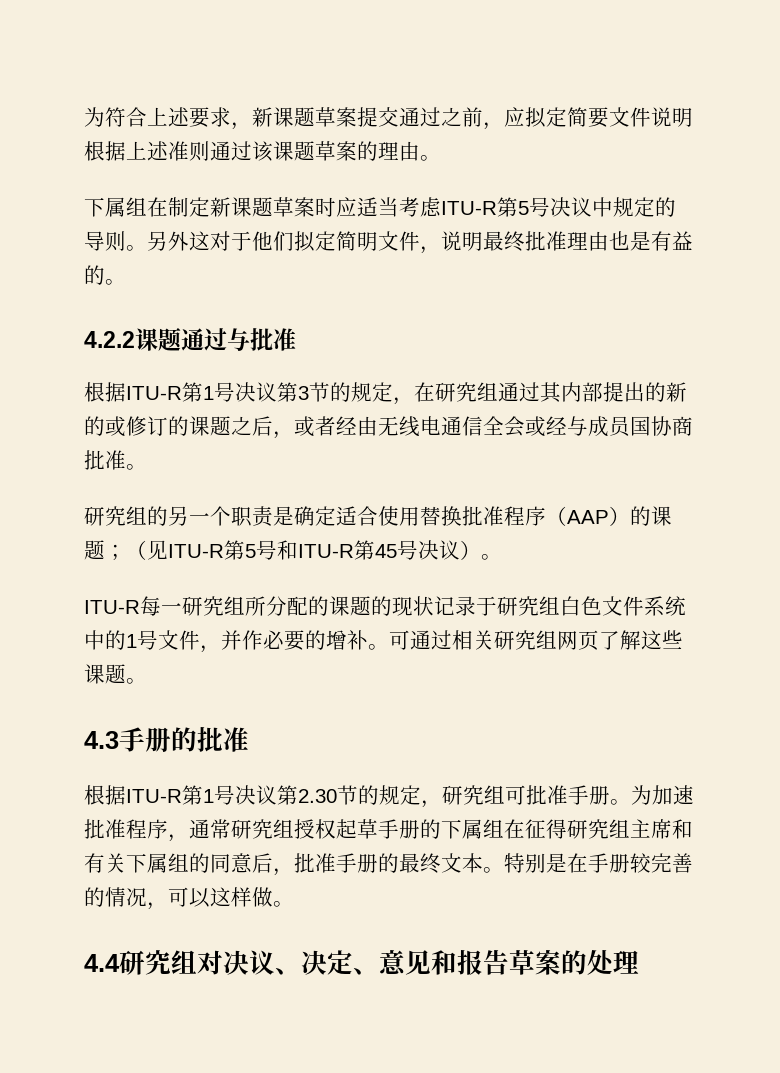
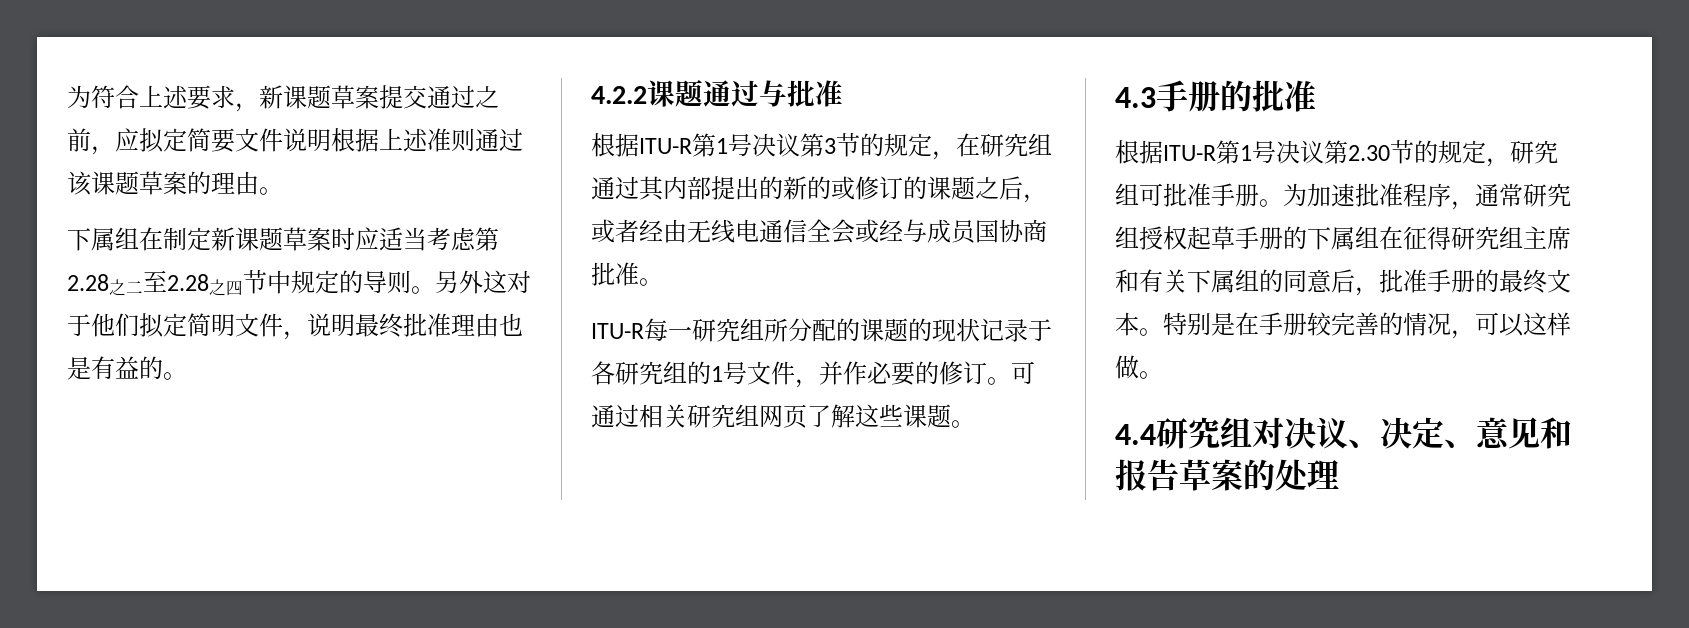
- 下属组在制定新课题草案时应适当考虑ITU-R第5号决议中规定的导则。
+ 下属组在制定新课题草案时应适当考虑第2.28之二至2.28之四节中规定的导则。
- 研究组的另一个职责是确定适合使用替换批准程序（AAP）的课题；（见ITU-R第5号和ITU-R第45号决议）。
- ITU-R每一研究组所分配的课题的现状记录于研究组白色文件系统中的1号文件，并作必要的增补。
+ ITU-R每一研究组所分配的课题的现状记录于各研究组的1号文件，并作必要的修订。

